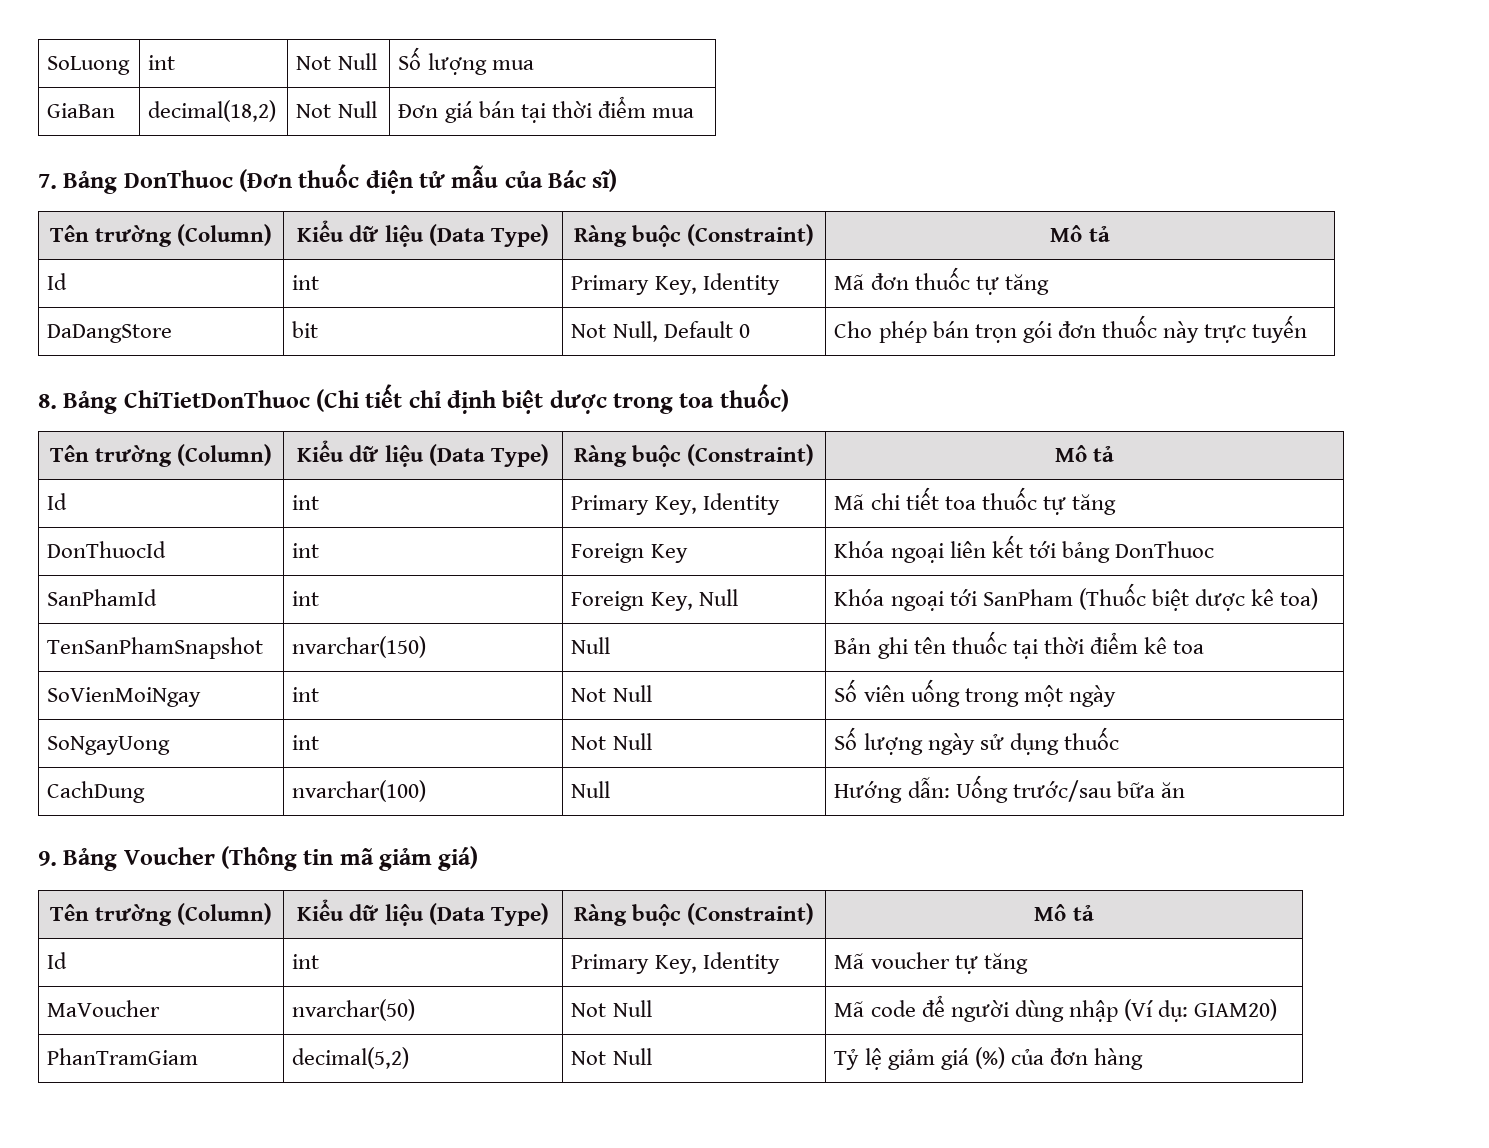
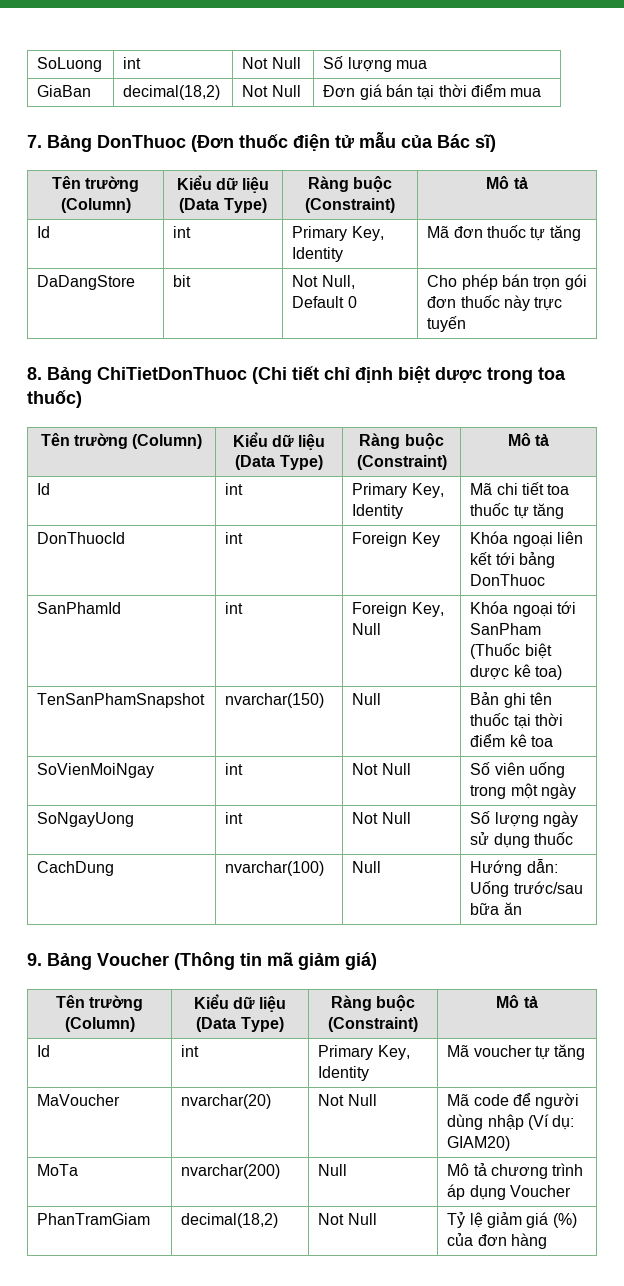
- MaVoucher | nvarchar(50) | Not Null | Mã code để người dùng nhập (Ví dụ: GIAM20)
+ MaVoucher | nvarchar(20) | Not Null | Mã code để người dùng nhập (Ví dụ: GIAM20)
+ MoTa | nvarchar(200) | Null | Mô tả chương trình áp dụng Voucher
- PhanTramGiam | decimal(5,2) | Not Null | Tỷ lệ giảm giá (%) của đơn hàng
+ PhanTramGiam | decimal(18,2) | Not Null | Tỷ lệ giảm giá (%) của đơn hàng

